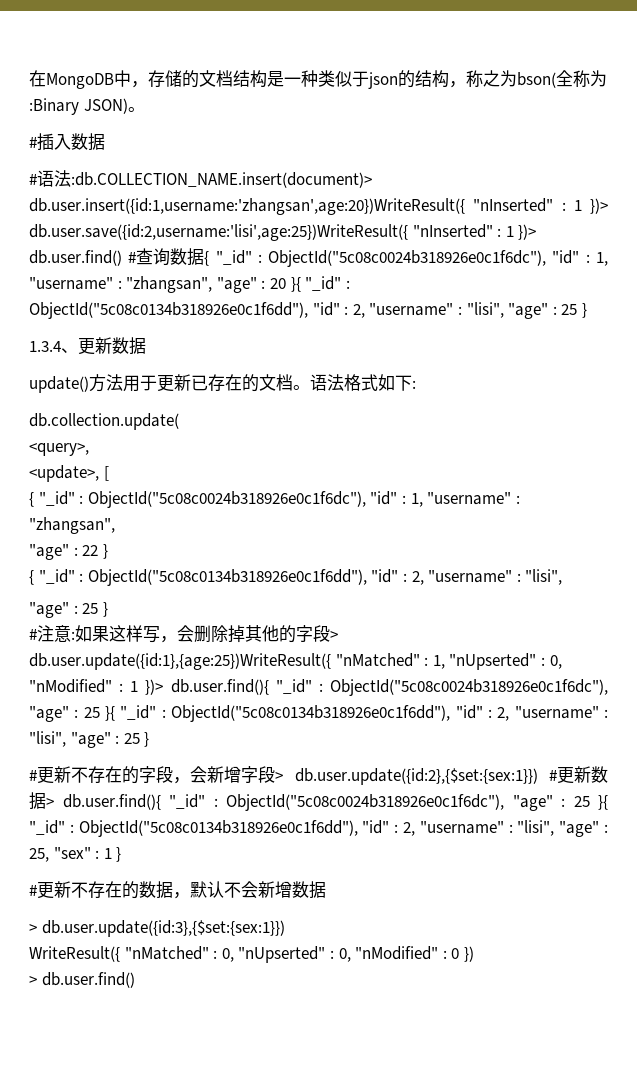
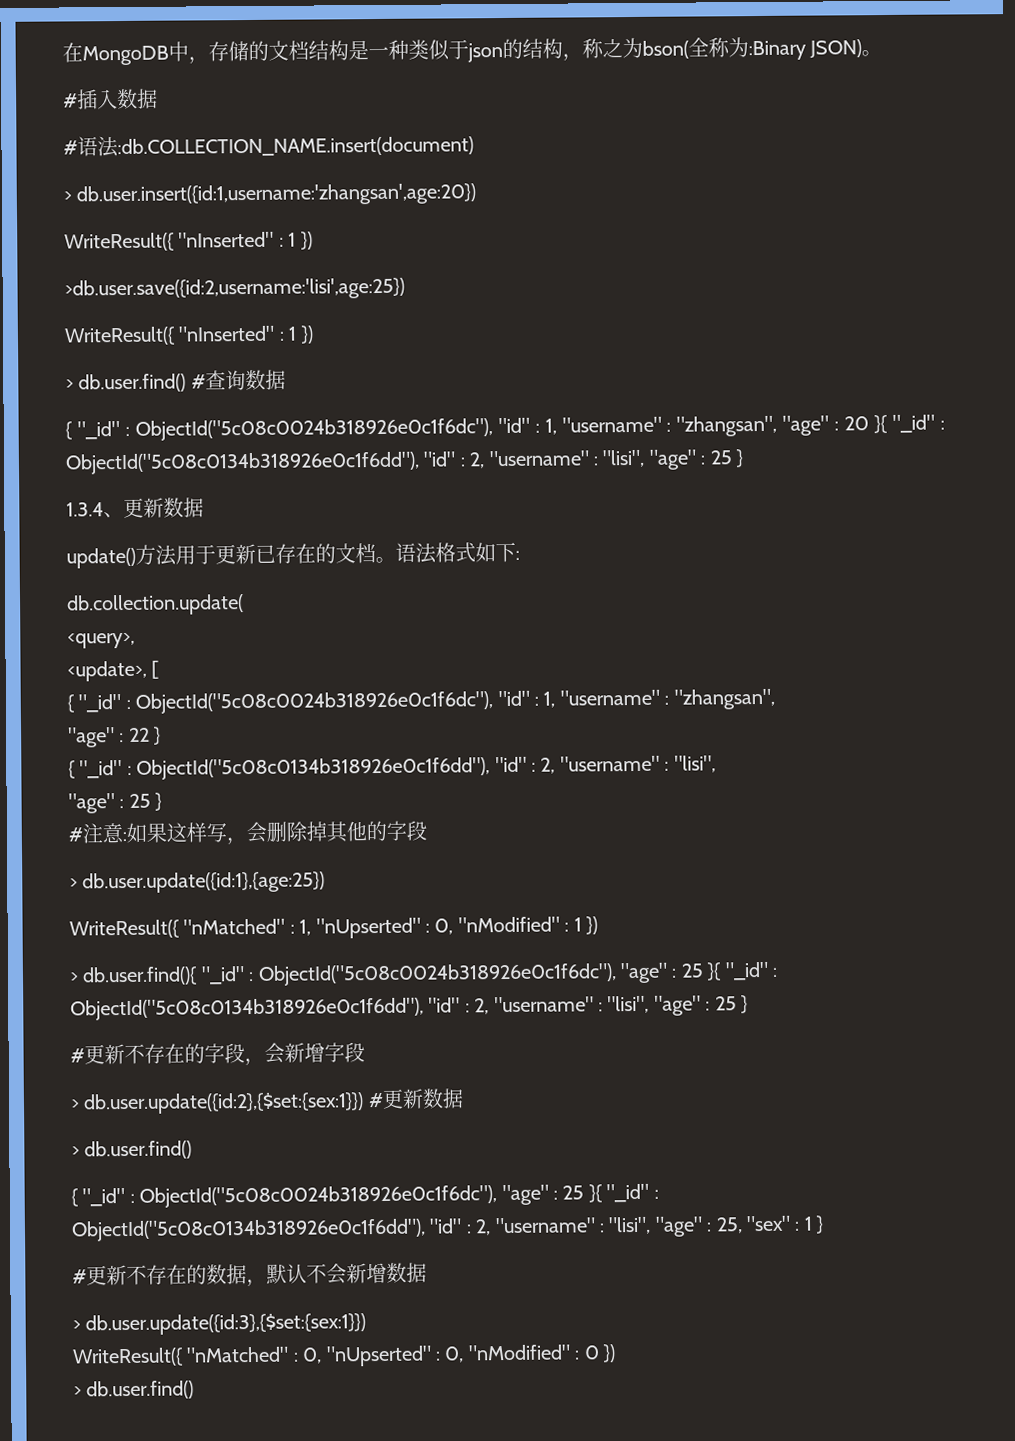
- #语法:db.COLLECTION_NAME.insert(document)> db.user.insert({id:1,username:'zhangsan',age:20})WriteResult({ "nInserted" : 1 })> db.user.save({id:2,username:'lisi',age:25})WriteResult({ "nInserted" : 1 })> db.user.find() #查询数据{ "_id" : ObjectId("5c08c0024b318926e0c1f6dc"), "id" : 1, "username" : "zhangsan", "age" : 20 }{ "_id" : ObjectId("5c08c0134b318926e0c1f6dd"), "id" : 2, "username" : "lisi", "age" : 25 }
+ #语法:db.COLLECTION_NAME.insert(document)
+ > db.user.insert({id:1,username:'zhangsan',age:20})
+ WriteResult({ "nInserted" : 1 })
+ >db.user.save({id:2,username:'lisi',age:25})
+ WriteResult({ "nInserted" : 1 })
+ > db.user.find() #查询数据
+ { "_id" : ObjectId("5c08c0024b318926e0c1f6dc"), "id" : 1, "username" : "zhangsan", "age" : 20 }{ "_id" : ObjectId("5c08c0134b318926e0c1f6dd"), "id" : 2, "username" : "lisi", "age" : 25 }
- #注意:如果这样写，会删除掉其他的字段> db.user.update({id:1},{age:25})WriteResult({ "nMatched" : 1, "nUpserted" : 0, "nModified" : 1 })> db.user.find(){ "_id" : ObjectId("5c08c0024b318926e0c1f6dc"), "age" : 25 }{ "_id" : ObjectId("5c08c0134b318926e0c1f6dd"), "id" : 2, "username" : "lisi", "age" : 25 }
+ #注意:如果这样写，会删除掉其他的字段
+ > db.user.update({id:1},{age:25})
+ WriteResult({ "nMatched" : 1, "nUpserted" : 0, "nModified" : 1 })
+ > db.user.find(){ "_id" : ObjectId("5c08c0024b318926e0c1f6dc"), "age" : 25 }{ "_id" : ObjectId("5c08c0134b318926e0c1f6dd"), "id" : 2, "username" : "lisi", "age" : 25 }
- #更新不存在的字段，会新增字段> db.user.update({id:2},{$set:{sex:1}}) #更新数据> db.user.find(){ "_id" : ObjectId("5c08c0024b318926e0c1f6dc"), "age" : 25 }{ "_id" : ObjectId("5c08c0134b318926e0c1f6dd"), "id" : 2, "username" : "lisi", "age" : 25, "sex" : 1 }
+ #更新不存在的字段，会新增字段
+ > db.user.update({id:2},{$set:{sex:1}}) #更新数据
+ > db.user.find()
+ { "_id" : ObjectId("5c08c0024b318926e0c1f6dc"), "age" : 25 }{ "_id" : ObjectId("5c08c0134b318926e0c1f6dd"), "id" : 2, "username" : "lisi", "age" : 25, "sex" : 1 }

